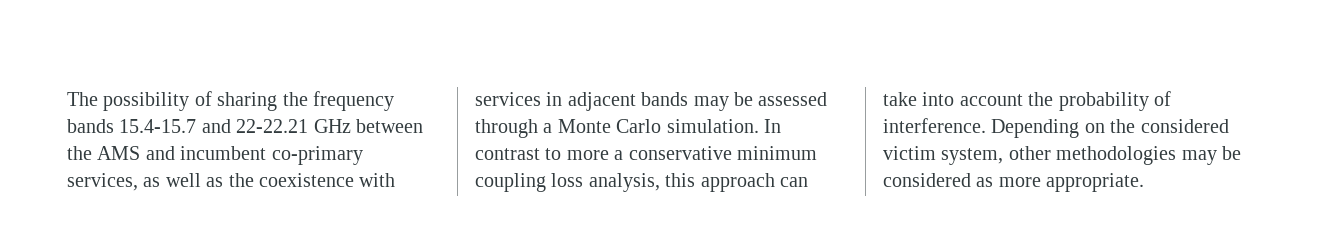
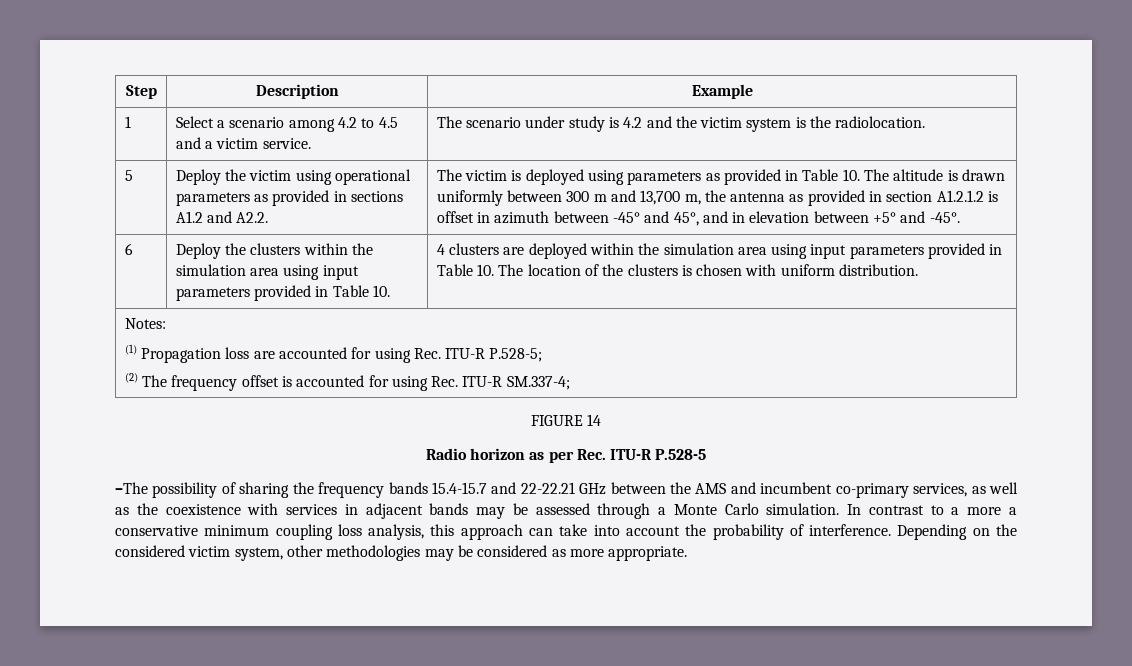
- The possibility of sharing the frequency bands 15.4-15.7 and 22-22.21 GHz between the AMS and incumbent co-primary services, as well as the coexistence with services in adjacent bands may be assessed through a Monte Carlo simulation.
+ Step | Description | Example
+ 1 | Select a scenario among 4.2 to 4.5 and a victim service. | The scenario under study is 4.2 and the victim system is the radiolocation.
+ 5 | Deploy the victim using operational parameters as provided in sections A1.2 and A2.2. | The victim is deployed using parameters as provided in Table 10. The altitude is drawn uniformly between 300 m and 13,700 m, the antenna as provided in section A1.2.1.2 is offset in azimuth between -45° and 45°, and in elevation between +5° and -45°.
+ 6 | Deploy the clusters within the simulation area using input parameters provided in Table 10. | 4 clusters are deployed within the simulation area using input parameters provided in Table 10. The location of the clusters is chosen with uniform distribution.
+ Notes:
+ (1) Propagation loss are accounted for using Rec. ITU-R P.528-5;
+ (2) The frequency offset is accounted for using Rec. ITU-R SM.337-4;
+ FIGURE 14
+ Radio horizon as per Rec. ITU-R P.528-5
+ –The possibility of sharing the frequency bands 15.4-15.7 and 22-22.21 GHz between the AMS and incumbent co-primary services, as well as the coexistence with services in adjacent bands may be assessed through a Monte Carlo simulation.
- In contrast to more a conservative minimum coupling loss analysis, this approach can take into account the probability of interference.
+ In contrast to a more a conservative minimum coupling loss analysis, this approach can take into account the probability of interference.

